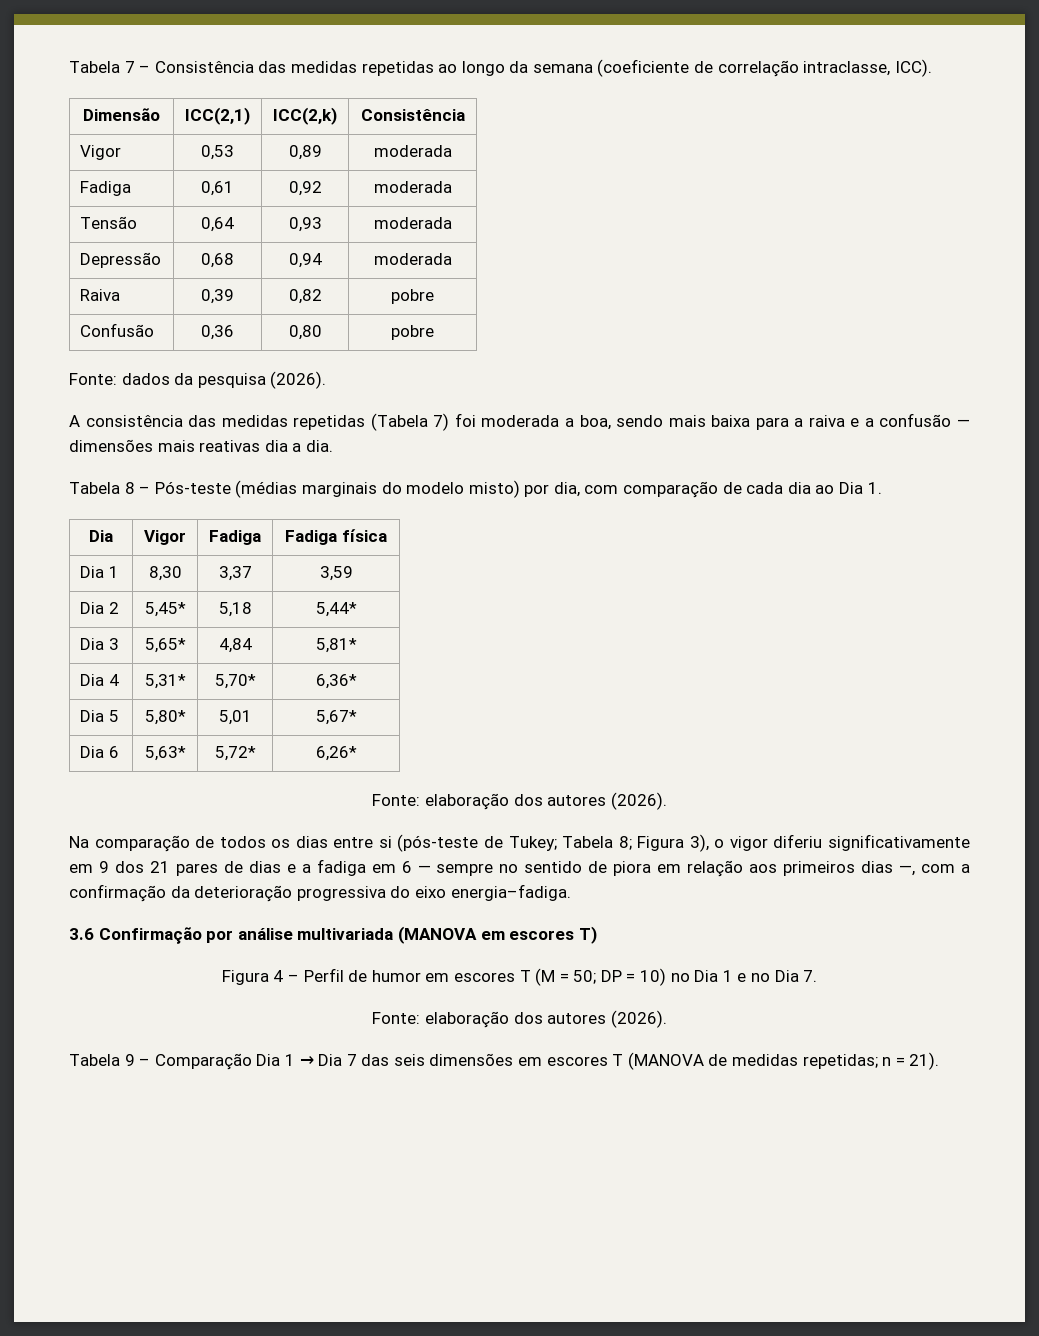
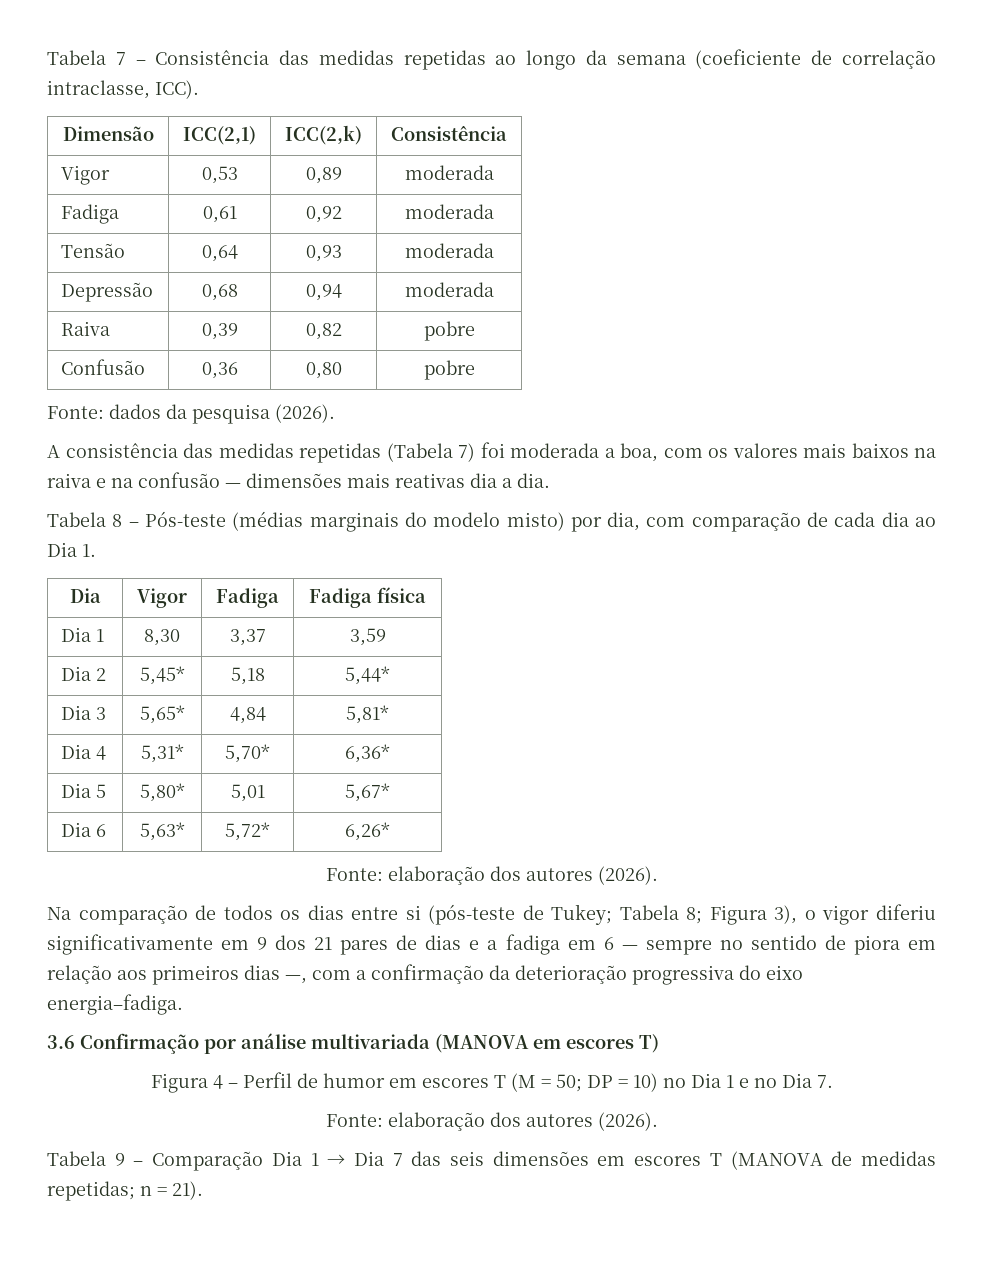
- A consistência das medidas repetidas (Tabela 7) foi moderada a boa, sendo mais baixa para a raiva e a confusão — dimensões mais reativas dia a dia.
+ A consistência das medidas repetidas (Tabela 7) foi moderada a boa, com os valores mais baixos na raiva e na confusão — dimensões mais reativas dia a dia.

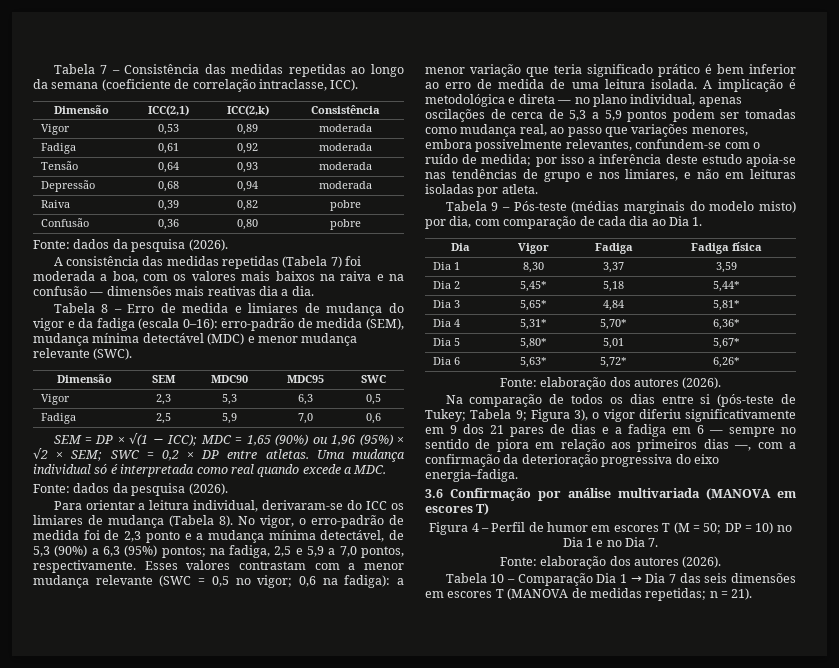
- Tabela 8 – Pós-teste (médias marginais do modelo misto) por dia, com comparação de cada dia ao Dia 1.
+ Tabela 8 – Erro de medida e limiares de mudança do vigor e da fadiga (escala 0–16): erro-padrão de medida (SEM), mudança mínima detectável (MDC) e menor mudança relevante (SWC).
+ Dimensão | SEM | MDC90 | MDC95 | SWC
+ Vigor | 2,3 | 5,3 | 6,3 | 0,5
+ Fadiga | 2,5 | 5,9 | 7,0 | 0,6
+ SEM = DP × √(1 − ICC); MDC = 1,65 (90%) ou 1,96 (95%) × √2 × SEM; SWC = 0,2 × DP entre atletas. Uma mudança individual só é interpretada como real quando excede a MDC.
+ Fonte: dados da pesquisa (2026).
+ Para orientar a leitura individual, derivaram-se do ICC os limiares de mudança (Tabela 8). No vigor, o erro-padrão de medida foi de 2,3 ponto e a mudança mínima detectável, de 5,3 (90%) a 6,3 (95%) pontos; na fadiga, 2,5 e 5,9 a 7,0 pontos, respectivamente. Esses valores contrastam com a menor mudança relevante (SWC = 0,5 no vigor; 0,6 na fadiga): a menor variação que teria significado prático é bem inferior ao erro de medida de uma leitura isolada. A implicação é metodológica e direta — no plano individual, apenas oscilações de cerca de 5,3 a 5,9 pontos podem ser tomadas como mudança real, ao passo que variações menores, embora possivelmente relevantes, confundem-se com o ruído de medida; por isso a inferência deste estudo apoia-se nas tendências de grupo e nos limiares, e não em leituras isoladas por atleta.
+ Tabela 9 – Pós-teste (médias marginais do modelo misto) por dia, com comparação de cada dia ao Dia 1.
- Na comparação de todos os dias entre si (pós-teste de Tukey; Tabela 8; Figura 3), o vigor diferiu significativamente em 9 dos 21 pares de dias e a fadiga em 6 — sempre no sentido de piora em relação aos primeiros dias —, com a confirmação da deterioração progressiva do eixo energia–fadiga.
+ Na comparação de todos os dias entre si (pós-teste de Tukey; Tabela 9; Figura 3), o vigor diferiu significativamente em 9 dos 21 pares de dias e a fadiga em 6 — sempre no sentido de piora em relação aos primeiros dias —, com a confirmação da deterioração progressiva do eixo energia–fadiga.
- Tabela 9 – Comparação Dia 1 → Dia 7 das seis dimensões em escores T (MANOVA de medidas repetidas; n = 21).
+ Tabela 10 – Comparação Dia 1 → Dia 7 das seis dimensões em escores T (MANOVA de medidas repetidas; n = 21).

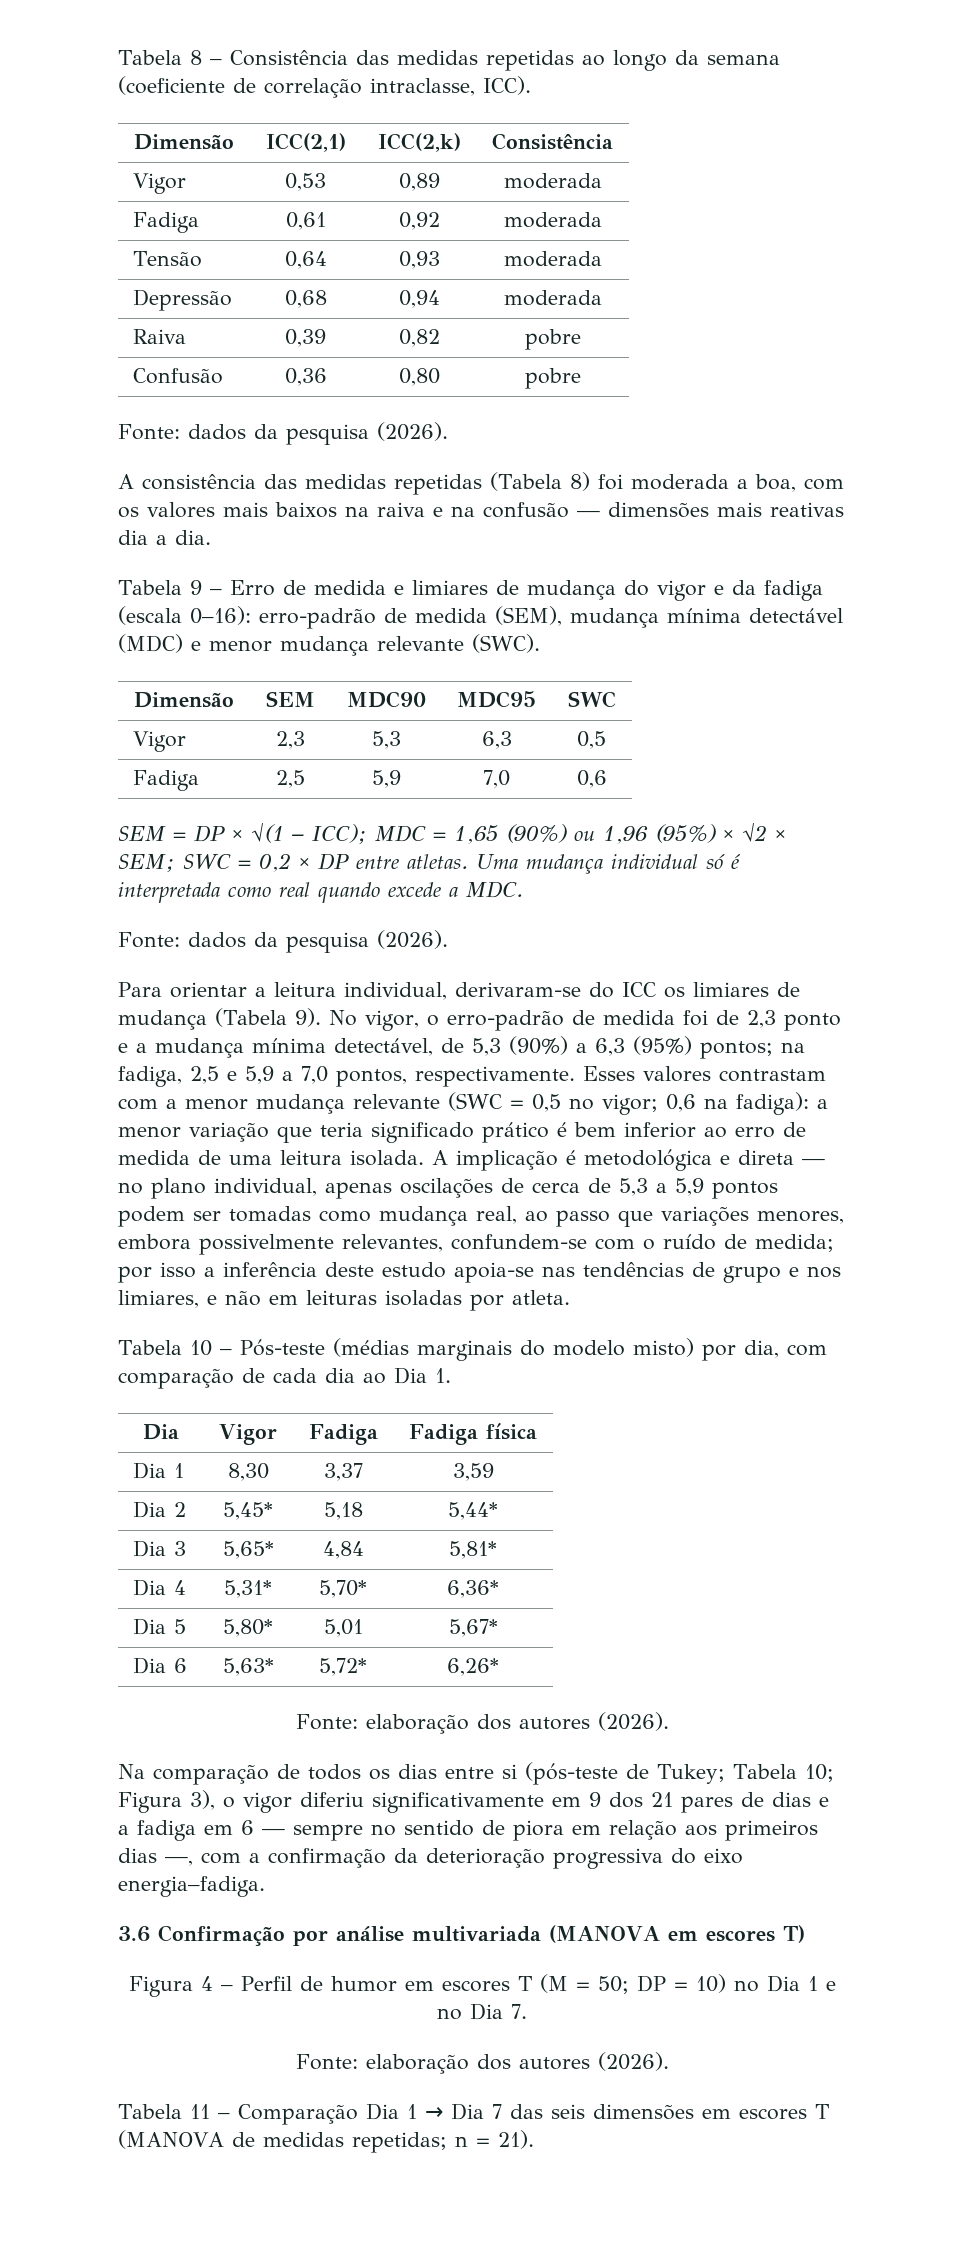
- Tabela 7 – Consistência das medidas repetidas ao longo da semana (coeficiente de correlação intraclasse, ICC).
+ Tabela 8 – Consistência das medidas repetidas ao longo da semana (coeficiente de correlação intraclasse, ICC).
- A consistência das medidas repetidas (Tabela 7) foi moderada a boa, com os valores mais baixos na raiva e na confusão — dimensões mais reativas dia a dia.
+ A consistência das medidas repetidas (Tabela 8) foi moderada a boa, com os valores mais baixos na raiva e na confusão — dimensões mais reativas dia a dia.
- Tabela 8 – Erro de medida e limiares de mudança do vigor e da fadiga (escala 0–16): erro-padrão de medida (SEM), mudança mínima detectável (MDC) e menor mudança relevante (SWC).
+ Tabela 9 – Erro de medida e limiares de mudança do vigor e da fadiga (escala 0–16): erro-padrão de medida (SEM), mudança mínima detectável (MDC) e menor mudança relevante (SWC).
- Para orientar a leitura individual, derivaram-se do ICC os limiares de mudança (Tabela 8).
+ Para orientar a leitura individual, derivaram-se do ICC os limiares de mudança (Tabela 9).
- Tabela 9 – Pós-teste (médias marginais do modelo misto) por dia, com comparação de cada dia ao Dia 1.
+ Tabela 10 – Pós-teste (médias marginais do modelo misto) por dia, com comparação de cada dia ao Dia 1.
- Na comparação de todos os dias entre si (pós-teste de Tukey; Tabela 9; Figura 3), o vigor diferiu significativamente em 9 dos 21 pares de dias e a fadiga em 6 — sempre no sentido de piora em relação aos primeiros dias —, com a confirmação da deterioração progressiva do eixo energia–fadiga.
+ Na comparação de todos os dias entre si (pós-teste de Tukey; Tabela 10; Figura 3), o vigor diferiu significativamente em 9 dos 21 pares de dias e a fadiga em 6 — sempre no sentido de piora em relação aos primeiros dias —, com a confirmação da deterioração progressiva do eixo energia–fadiga.
- Tabela 10 – Comparação Dia 1 → Dia 7 das seis dimensões em escores T (MANOVA de medidas repetidas; n = 21).
+ Tabela 11 – Comparação Dia 1 → Dia 7 das seis dimensões em escores T (MANOVA de medidas repetidas; n = 21).

